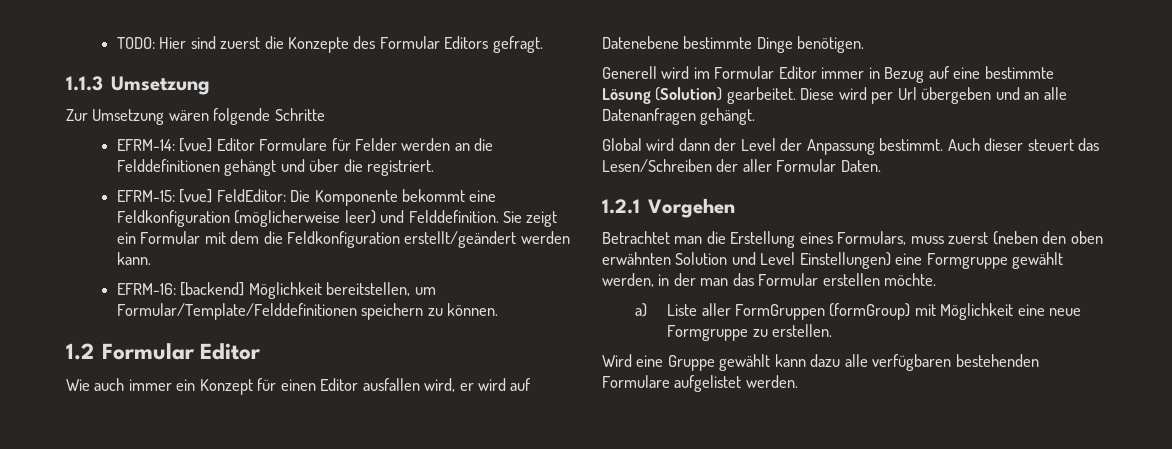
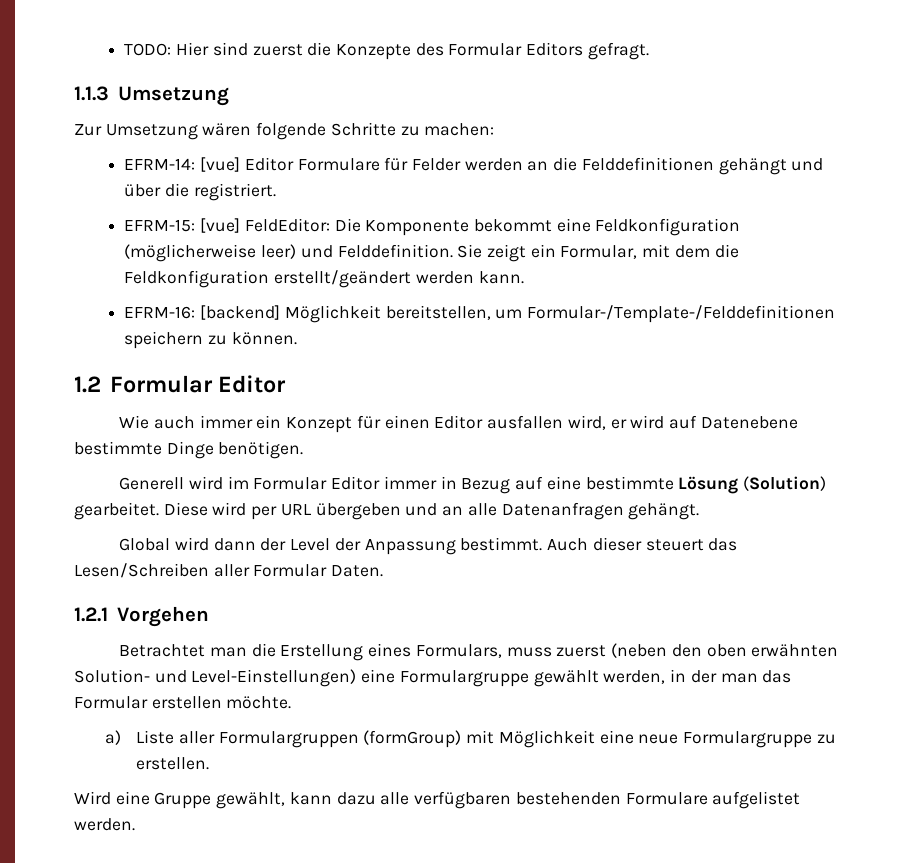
- Zur Umsetzung wären folgende Schritte
+ Zur Umsetzung wären folgende Schritte zu machen:
- Sie zeigt ein Formular mit dem die Feldkonfiguration erstellt/geändert werden kann.
+ Sie zeigt ein Formular, mit dem die Feldkonfiguration erstellt/geändert werden kann.
- EFRM-16: [backend] Möglichkeit bereitstellen, um Formular/Template/Felddefinitionen speichern zu können.
+ EFRM-16: [backend] Möglichkeit bereitstellen, um Formular-/Template-/Felddefinitionen speichern zu können.
- Diese wird per Url übergeben und an alle Datenanfragen gehängt.
+ Diese wird per URL übergeben und an alle Datenanfragen gehängt.
- Auch dieser steuert das Lesen/Schreiben der aller Formular Daten.
+ Auch dieser steuert das Lesen/Schreiben aller Formular Daten.
- Betrachtet man die Erstellung eines Formulars, muss zuerst (neben den oben erwähnten Solution und Level Einstellungen) eine Formgruppe gewählt werden, in der man das Formular erstellen möchte.
+ Betrachtet man die Erstellung eines Formulars, muss zuerst (neben den oben erwähnten Solution- und Level-Einstellungen) eine Formulargruppe gewählt werden, in der man das Formular erstellen möchte.
- a) Liste aller FormGruppen (formGroup) mit Möglichkeit eine neue Formgruppe zu erstellen.
+ a) Liste aller Formulargruppen (formGroup) mit Möglichkeit eine neue Formulargruppe zu erstellen.
- Wird eine Gruppe gewählt kann dazu alle verfügbaren bestehenden Formulare aufgelistet werden.
+ Wird eine Gruppe gewählt, kann dazu alle verfügbaren bestehenden Formulare aufgelistet werden.

